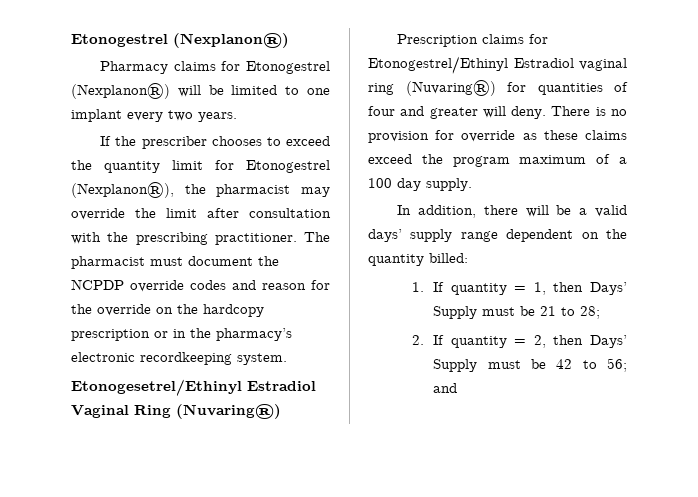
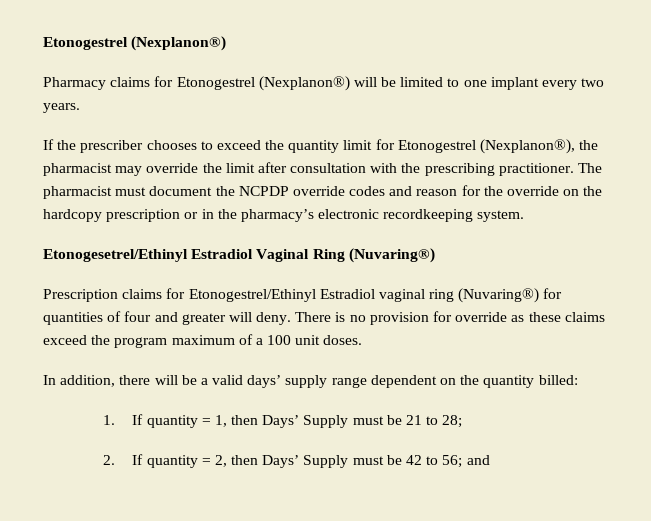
- There is no provision for override as these claims exceed the program maximum of a 100 day supply.
+ There is no provision for override as these claims exceed the program maximum of a 100 unit doses.

